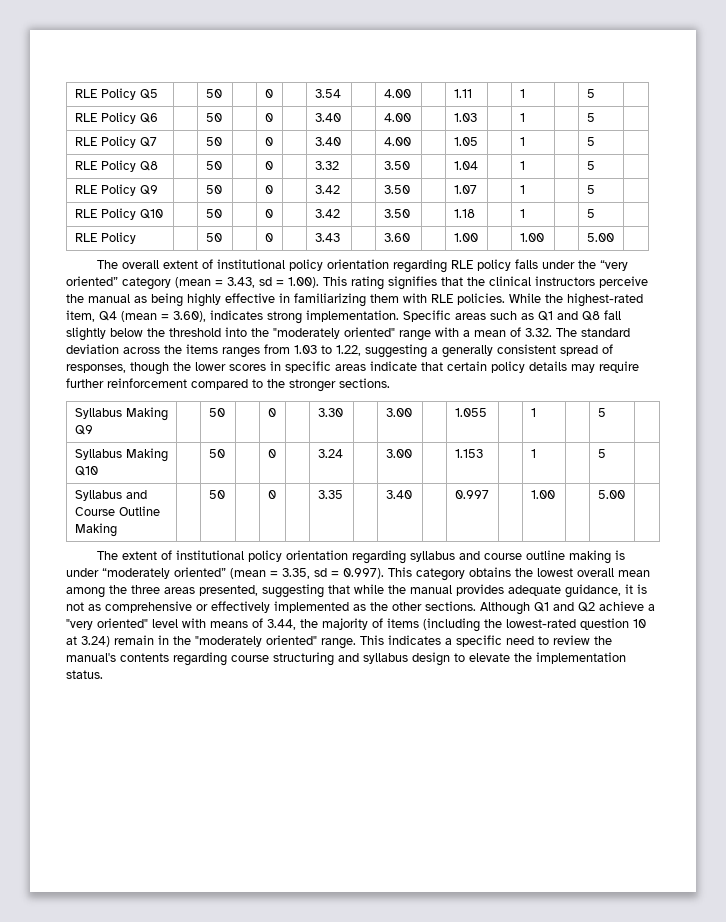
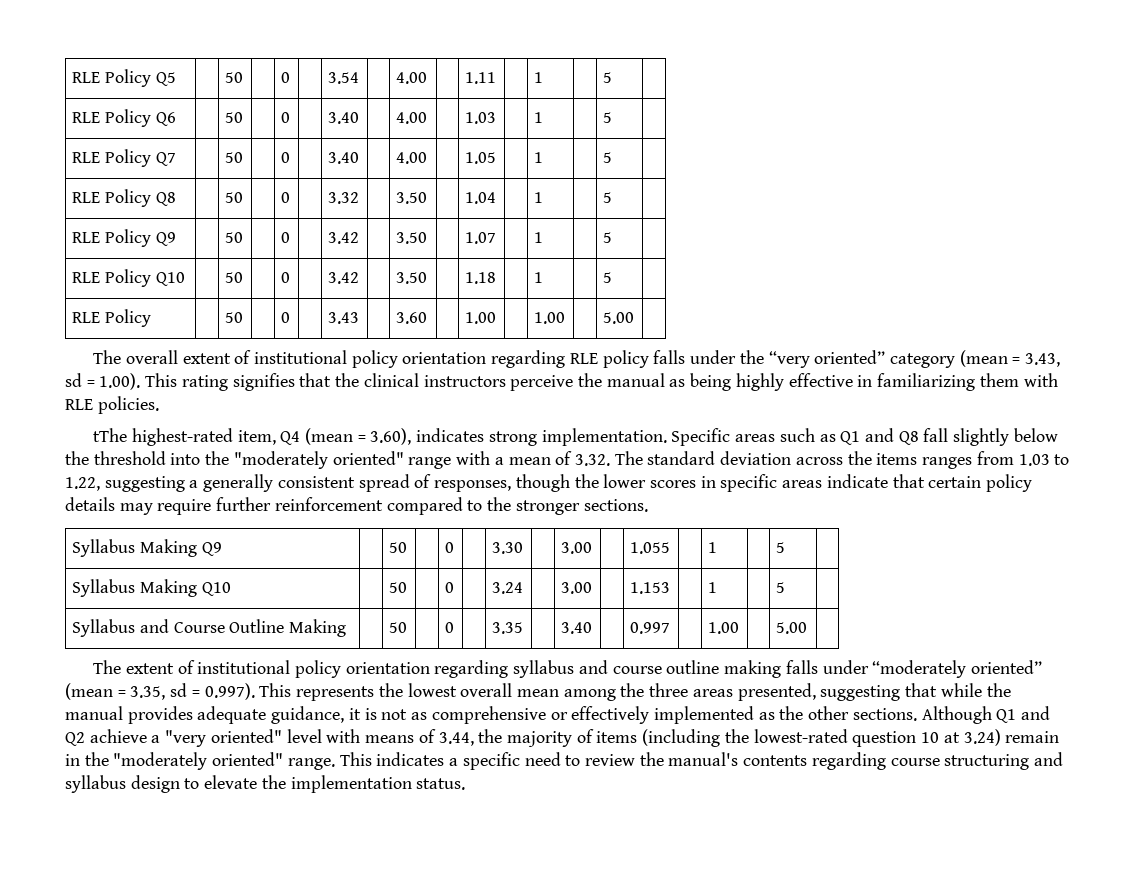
- The overall extent of institutional policy orientation regarding RLE policy falls under the “very oriented” category (mean = 3.43, sd = 1.00). This rating signifies that the clinical instructors perceive the manual as being highly effective in familiarizing them with RLE policies. While the highest-rated item, Q4 (mean = 3.60), indicates strong implementation.
+ The overall extent of institutional policy orientation regarding RLE policy falls under the “very oriented” category (mean = 3.43, sd = 1.00). This rating signifies that the clinical instructors perceive the manual as being highly effective in familiarizing them with RLE policies.
+ tThe highest-rated item, Q4 (mean = 3.60), indicates strong implementation.
- The extent of institutional policy orientation regarding syllabus and course outline making is under “moderately oriented” (mean = 3.35, sd = 0.997). This category obtains the lowest overall mean among the three areas presented, suggesting that while the manual provides adequate guidance, it is not as comprehensive or effectively implemented as the other sections.
+ The extent of institutional policy orientation regarding syllabus and course outline making falls under “moderately oriented” (mean = 3.35, sd = 0.997). This represents the lowest overall mean among the three areas presented, suggesting that while the manual provides adequate guidance, it is not as comprehensive or effectively implemented as the other sections.

